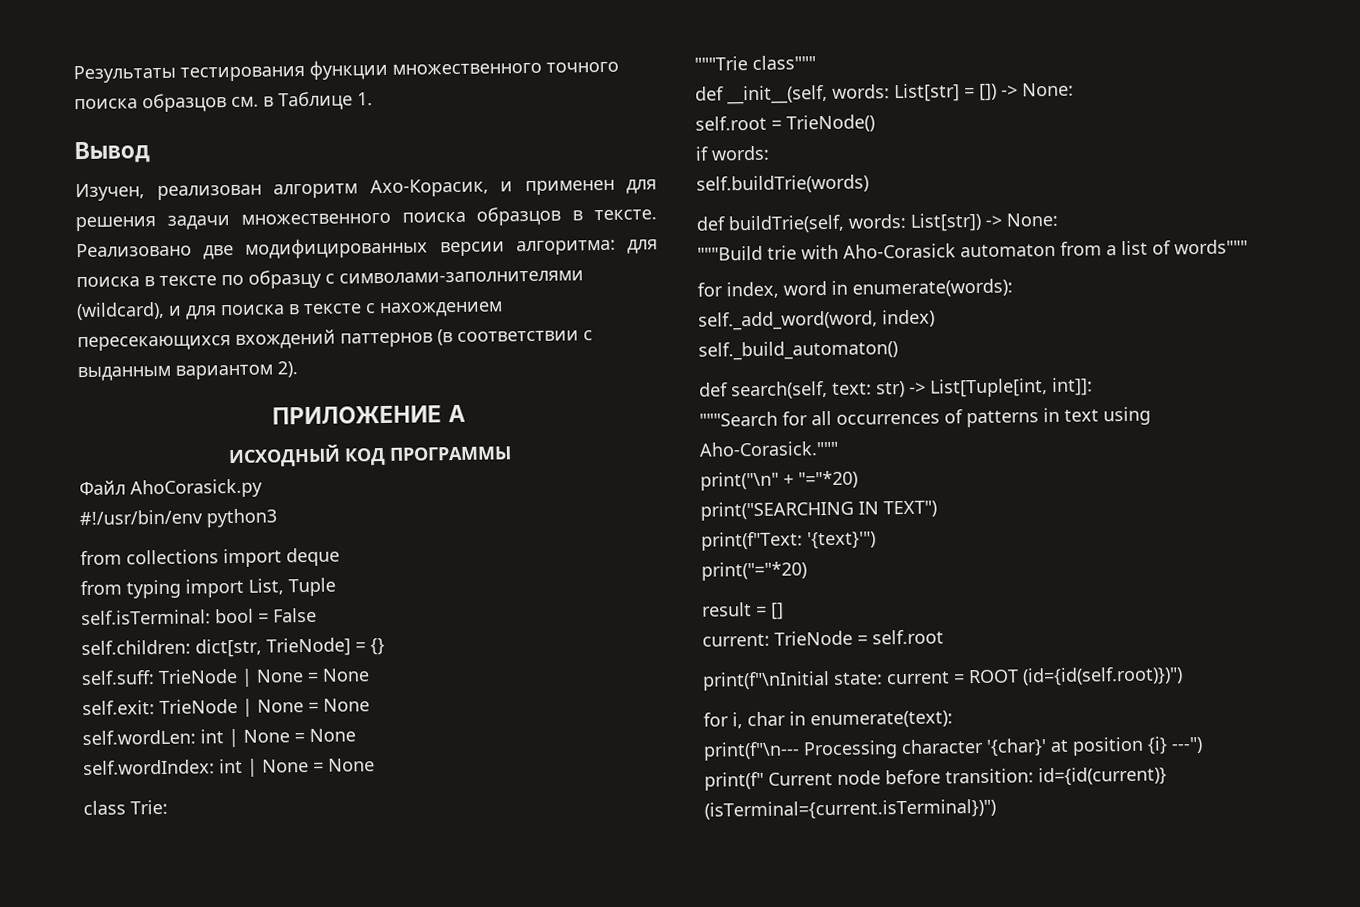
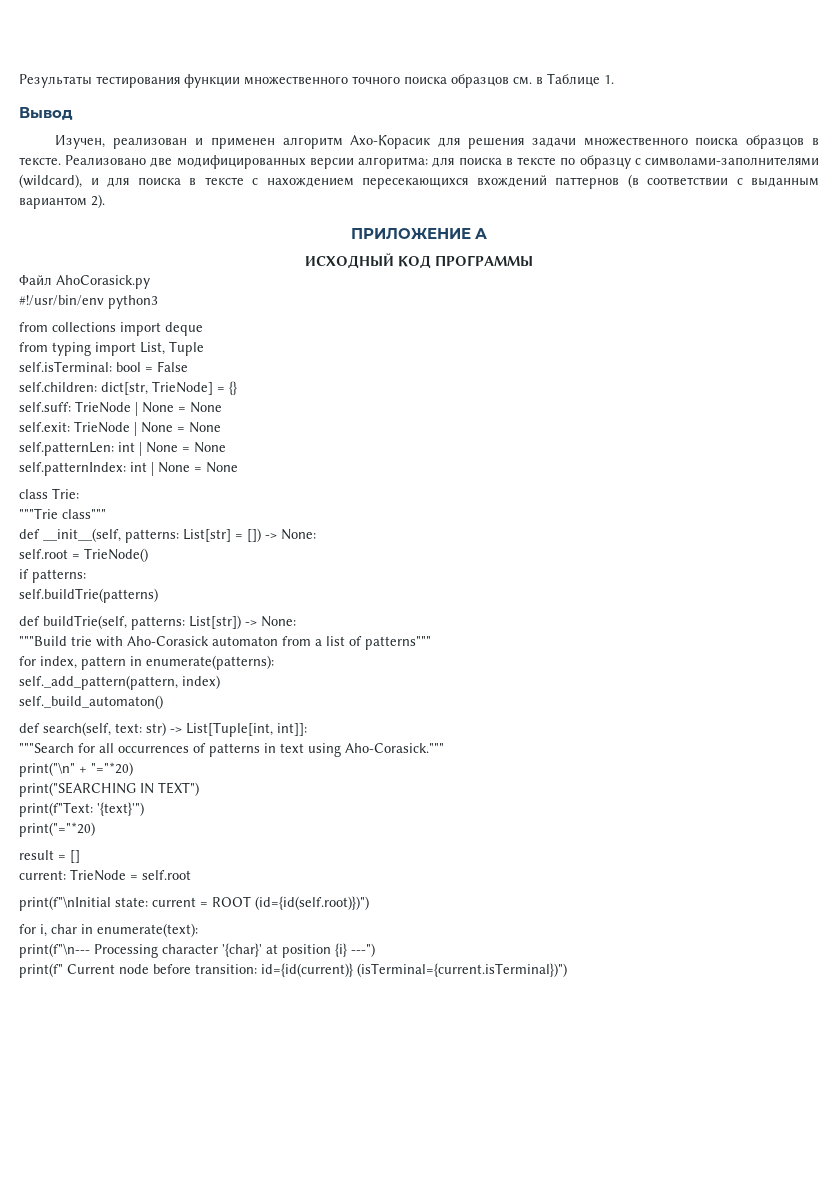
- Изучен, реализован алгоритм Ахо-Корасик, и применен для решения задачи множественного поиска образцов в тексте.
+ Изучен, реализован и применен алгоритм Ахо-Корасик для решения задачи множественного поиска образцов в тексте.
- self.wordLen: int | None = None
- self.wordIndex: int | None = None
+ self.patternLen: int | None = None
+ self.patternIndex: int | None = None
- def __init__(self, words: List[str] = []) -> None:
+ def __init__(self, patterns: List[str] = []) -> None:
- if words:
- self.buildTrie(words)
+ if patterns:
+ self.buildTrie(patterns)
- def buildTrie(self, words: List[str]) -> None:
+ def buildTrie(self, patterns: List[str]) -> None:
- """Build trie with Aho-Corasick automaton from a list of words"""
+ """Build trie with Aho-Corasick automaton from a list of patterns"""
- for index, word in enumerate(words):
- self._add_word(word, index)
+ for index, pattern in enumerate(patterns):
+ self._add_pattern(pattern, index)

